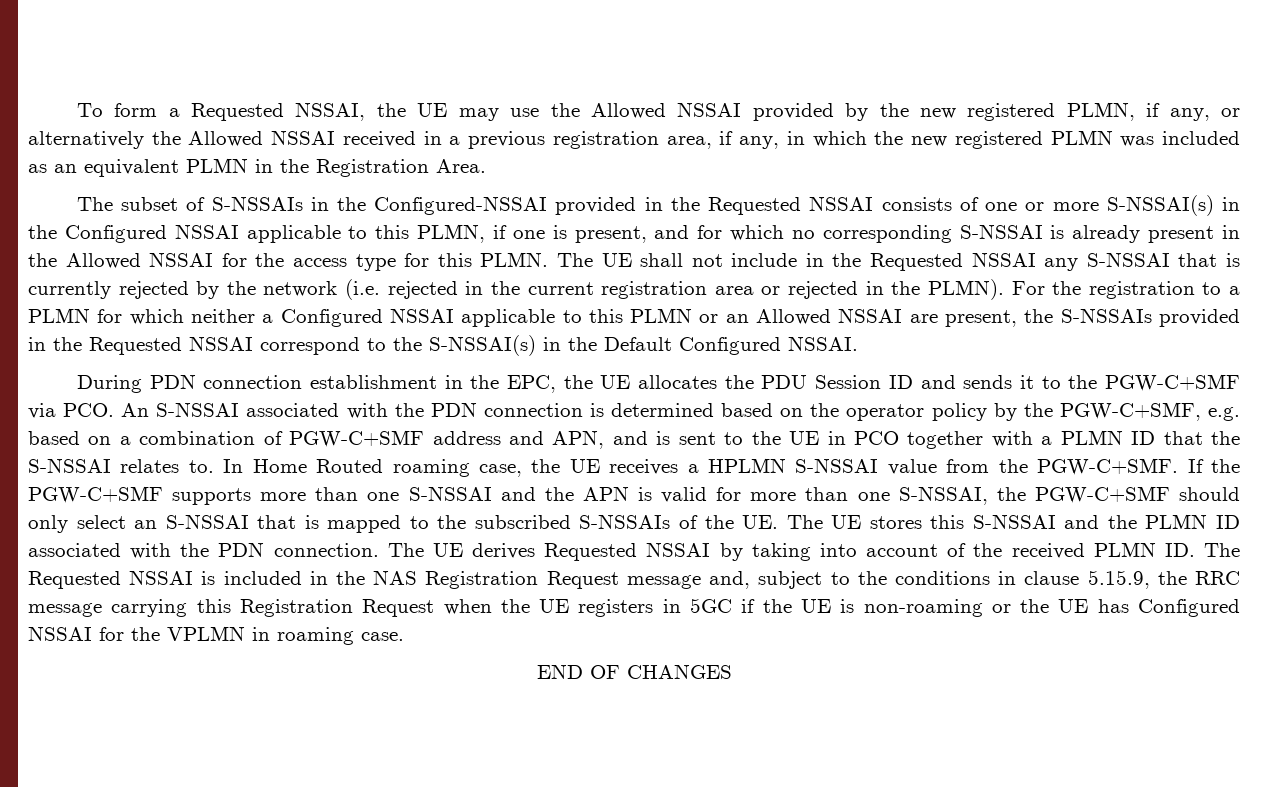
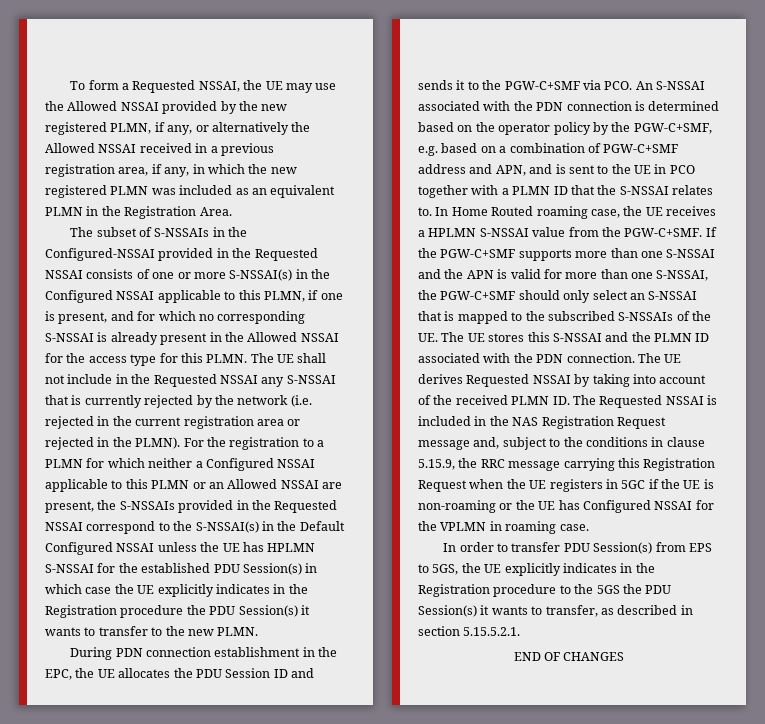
- For the registration to a PLMN for which neither a Configured NSSAI applicable to this PLMN or an Allowed NSSAI are present, the S-NSSAIs provided in the Requested NSSAI correspond to the S-NSSAI(s) in the Default Configured NSSAI.
+ For the registration to a PLMN for which neither a Configured NSSAI applicable to this PLMN or an Allowed NSSAI are present, the S-NSSAIs provided in the Requested NSSAI correspond to the S-NSSAI(s) in the Default Configured NSSAI unless the UE has HPLMN S-NSSAI for the established PDU Session(s) in which case the UE explicitly indicates in the Registration procedure the PDU Session(s) it wants to transfer to the new PLMN.
+ In order to transfer PDU Session(s) from EPS to 5GS, the UE explicitly indicates in the Registration procedure to the 5GS the PDU Session(s) it wants to transfer, as described in section 5.15.5.2.1.

